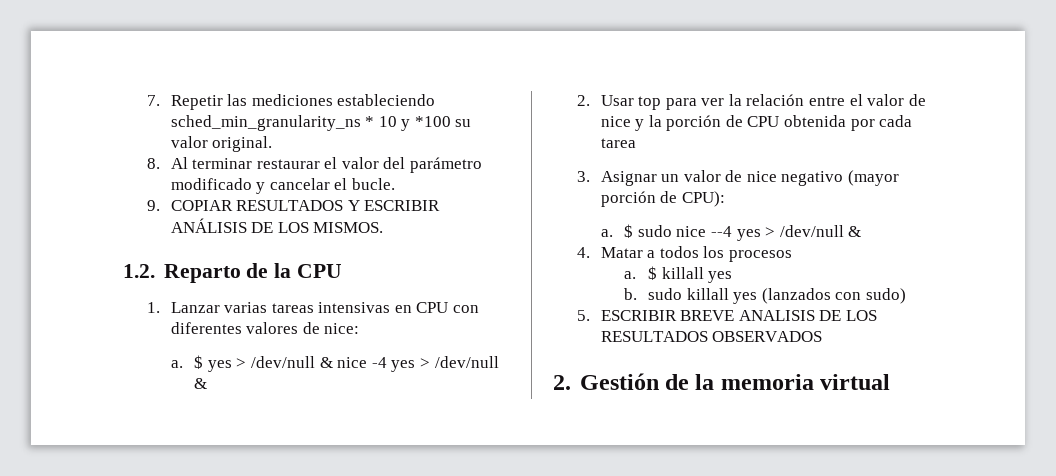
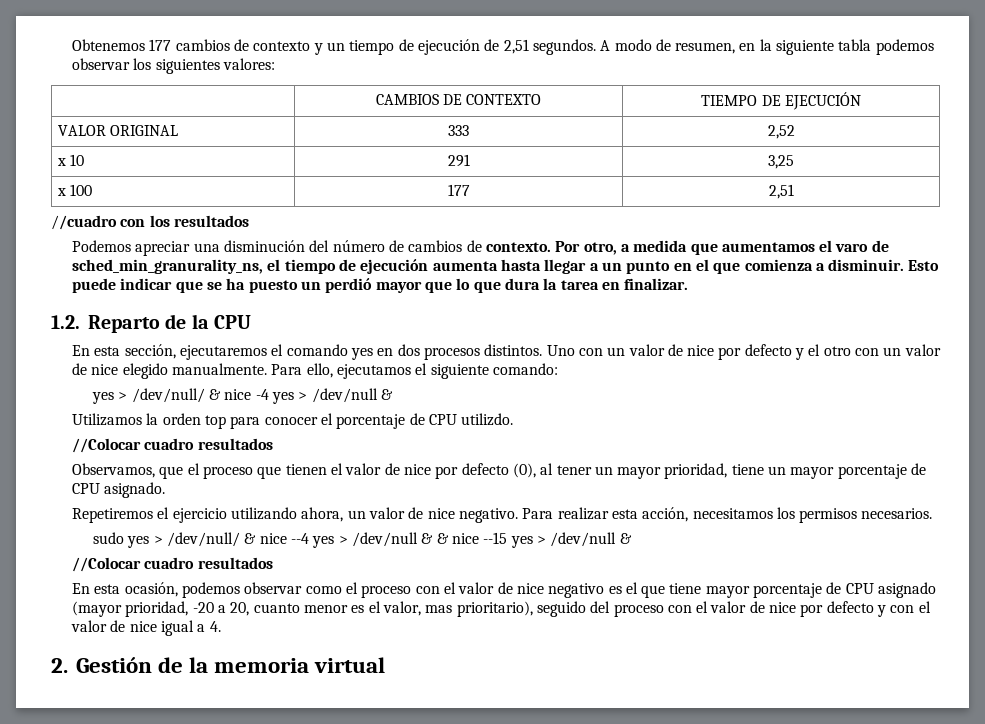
- 7. Repetir las mediciones estableciendo sched_min_granularity_ns * 10 y *100 su valor original.
- 8. Al terminar restaurar el valor del parámetro modificado y cancelar el bucle.
- 9. COPIAR RESULTADOS Y ESCRIBIR ANÁLISIS DE LOS MISMOS.
+ Obtenemos 177 cambios de contexto y un tiempo de ejecución de 2,51 segundos. A modo de resumen, en la siguiente tabla podemos observar los siguientes valores:
+ | CAMBIOS DE CONTEXTO | TIEMPO DE EJECUCIÓN
+ VALOR ORIGINAL | 333 | 2,52
+ x 10 | 291 | 3,25
+ x 100 | 177 | 2,51
+ //cuadro con los resultados
+ Podemos apreciar una disminución del número de cambios de contexto. Por otro, a medida que aumentamos el varo de sched_min_granurality_ns, el tiempo de ejecución aumenta hasta llegar a un punto en el que comienza a disminuir. Esto puede indicar que se ha puesto un perdió mayor que lo que dura la tarea en finalizar.
- 1. Lanzar varias tareas intensivas en CPU con diferentes valores de nice:
- a. $ yes > /dev/null & nice -4 yes > /dev/null &
+ En esta sección, ejecutaremos el comando yes en dos procesos distintos. Uno con un valor de nice por defecto y el otro con un valor de nice elegido manualmente. Para ello, ejecutamos el siguiente comando:
+ yes > /dev/null/ & nice -4 yes > /dev/null &
- 2. Usar top para ver la relación entre el valor de nice y la porción de CPU obtenida por cada tarea
- 3. Asignar un valor de nice negativo (mayor porción de CPU):
- a. $ sudo nice --4 yes > /dev/null &
- 4. Matar a todos los procesos
- a. $ killall yes
- b. sudo killall yes (lanzados con sudo)
- 5. ESCRIBIR BREVE ANALISIS DE LOS RESULTADOS OBSERVADOS
+ Utilizamos la orden top para conocer el porcentaje de CPU utilizdo.
+ //Colocar cuadro resultados
+ Observamos, que el proceso que tienen el valor de nice por defecto (0), al tener un mayor prioridad, tiene un mayor porcentaje de CPU asignado.
+ Repetiremos el ejercicio utilizando ahora, un valor de nice negativo. Para realizar esta acción, necesitamos los permisos necesarios.
+ sudo yes > /dev/null/ & nice --4 yes > /dev/null & & nice --15 yes > /dev/null &
+ //Colocar cuadro resultados
+ En esta ocasión, podemos observar como el proceso con el valor de nice negativo es el que tiene mayor porcentaje de CPU asignado (mayor prioridad, -20 a 20, cuanto menor es el valor, mas prioritario), seguido del proceso con el valor de nice por defecto y con el valor de nice igual a 4.

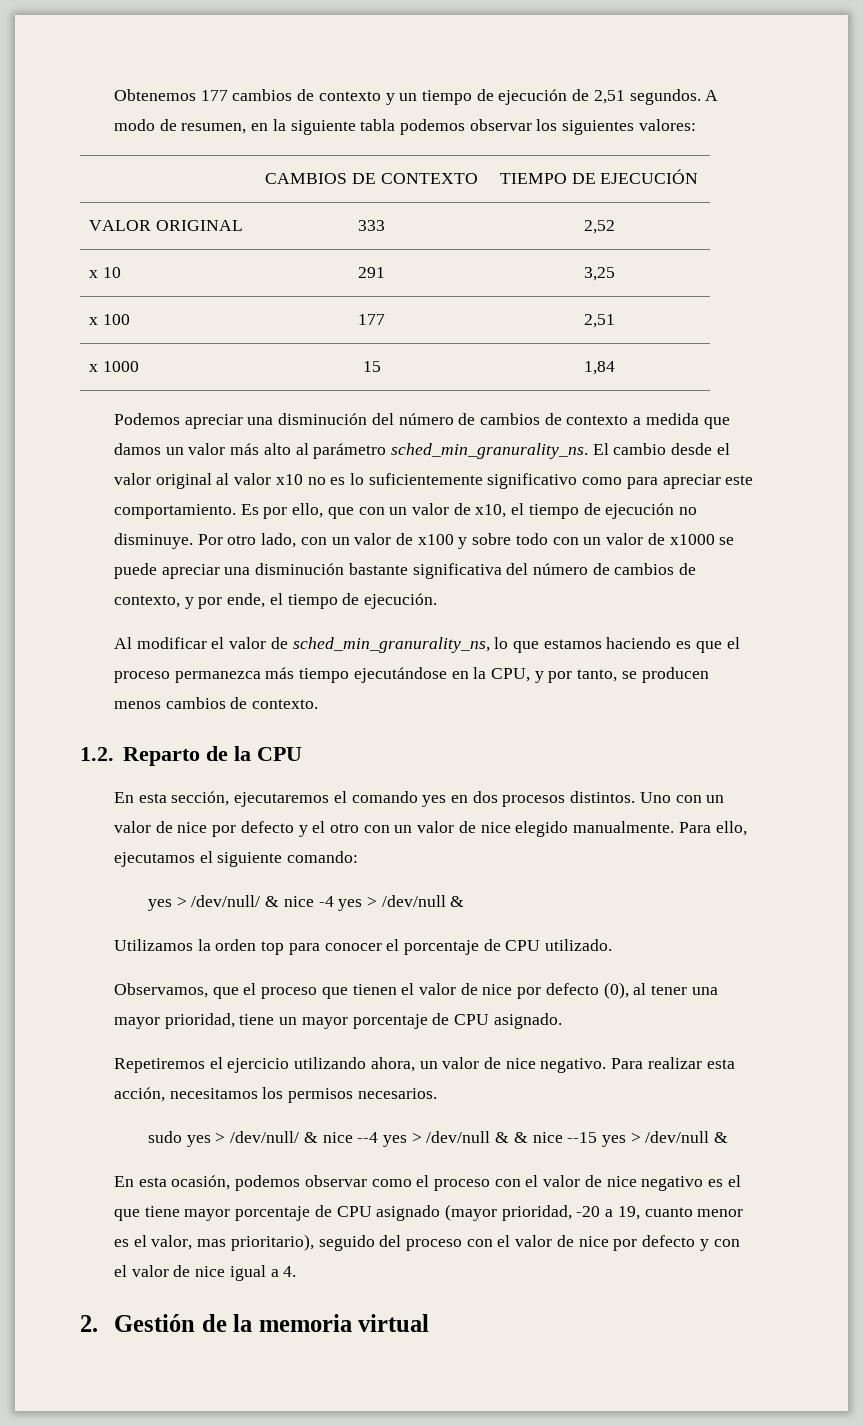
- //cuadro con los resultados
+ x 1000 | 15 | 1,84
- Podemos apreciar una disminución del número de cambios de contexto. Por otro, a medida que aumentamos el varo de sched_min_granurality_ns, el tiempo de ejecución aumenta hasta llegar a un punto en el que comienza a disminuir. Esto puede indicar que se ha puesto un perdió mayor que lo que dura la tarea en finalizar.
+ Podemos apreciar una disminución del número de cambios de contexto a medida que damos un valor más alto al parámetro sched_min_granurality_ns. El cambio desde el valor original al valor x10 no es lo suficientemente significativo como para apreciar este comportamiento. Es por ello, que con un valor de x10, el tiempo de ejecución no disminuye. Por otro lado, con un valor de x100 y sobre todo con un valor de x1000 se puede apreciar una disminución bastante significativa del número de cambios de contexto, y por ende, el tiempo de ejecución.
+ Al modificar el valor de sched_min_granurality_ns, lo que estamos haciendo es que el proceso permanezca más tiempo ejecutándose en la CPU, y por tanto, se producen menos cambios de contexto.
- Utilizamos la orden top para conocer el porcentaje de CPU utilizdo.
- //Colocar cuadro resultados
+ Utilizamos la orden top para conocer el porcentaje de CPU utilizado.
- Observamos, que el proceso que tienen el valor de nice por defecto (0), al tener un mayor prioridad, tiene un mayor porcentaje de CPU asignado.
+ Observamos, que el proceso que tienen el valor de nice por defecto (0), al tener una mayor prioridad, tiene un mayor porcentaje de CPU asignado.
  sudo yes > /dev/null/ & nice --4 yes > /dev/null & & nice --15 yes > /dev/null &
- //Colocar cuadro resultados
- En esta ocasión, podemos observar como el proceso con el valor de nice negativo es el que tiene mayor porcentaje de CPU asignado (mayor prioridad, -20 a 20, cuanto menor es el valor, mas prioritario), seguido del proceso con el valor de nice por defecto y con el valor de nice igual a 4.
+ En esta ocasión, podemos observar como el proceso con el valor de nice negativo es el que tiene mayor porcentaje de CPU asignado (mayor prioridad, -20 a 19, cuanto menor es el valor, mas prioritario), seguido del proceso con el valor de nice por defecto y con el valor de nice igual a 4.

